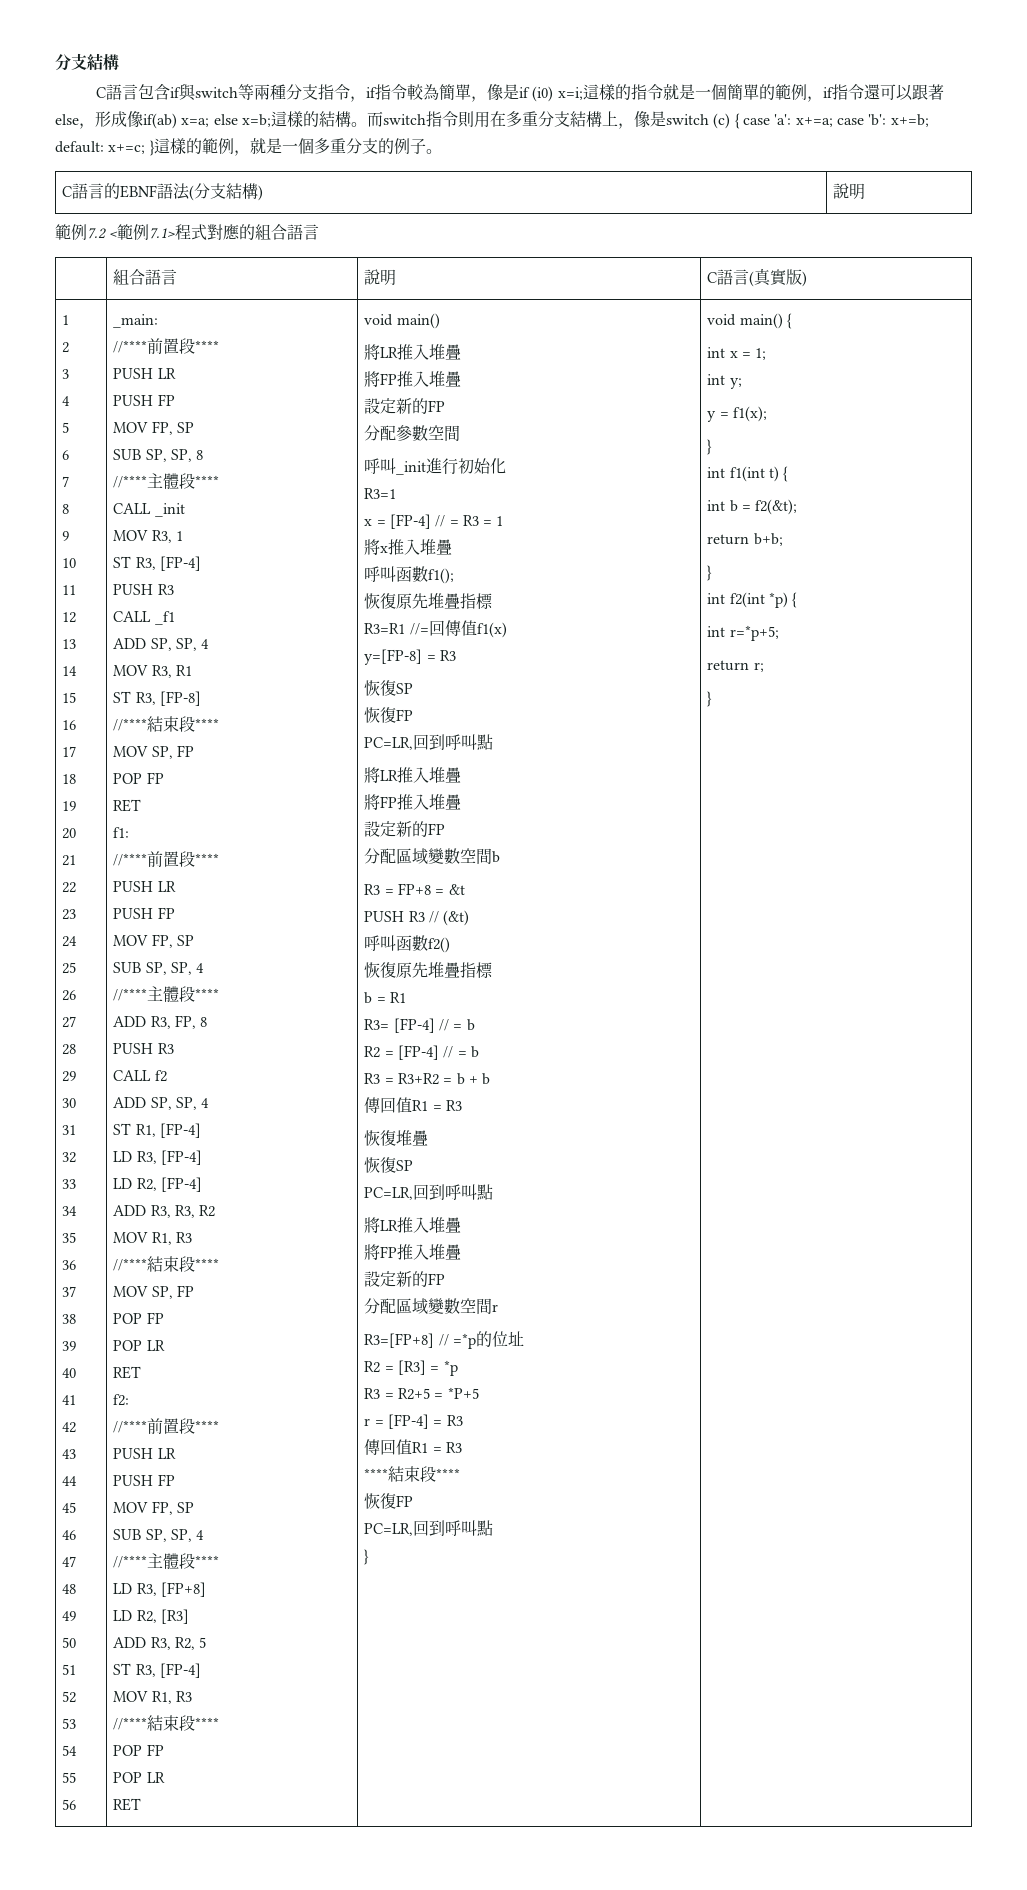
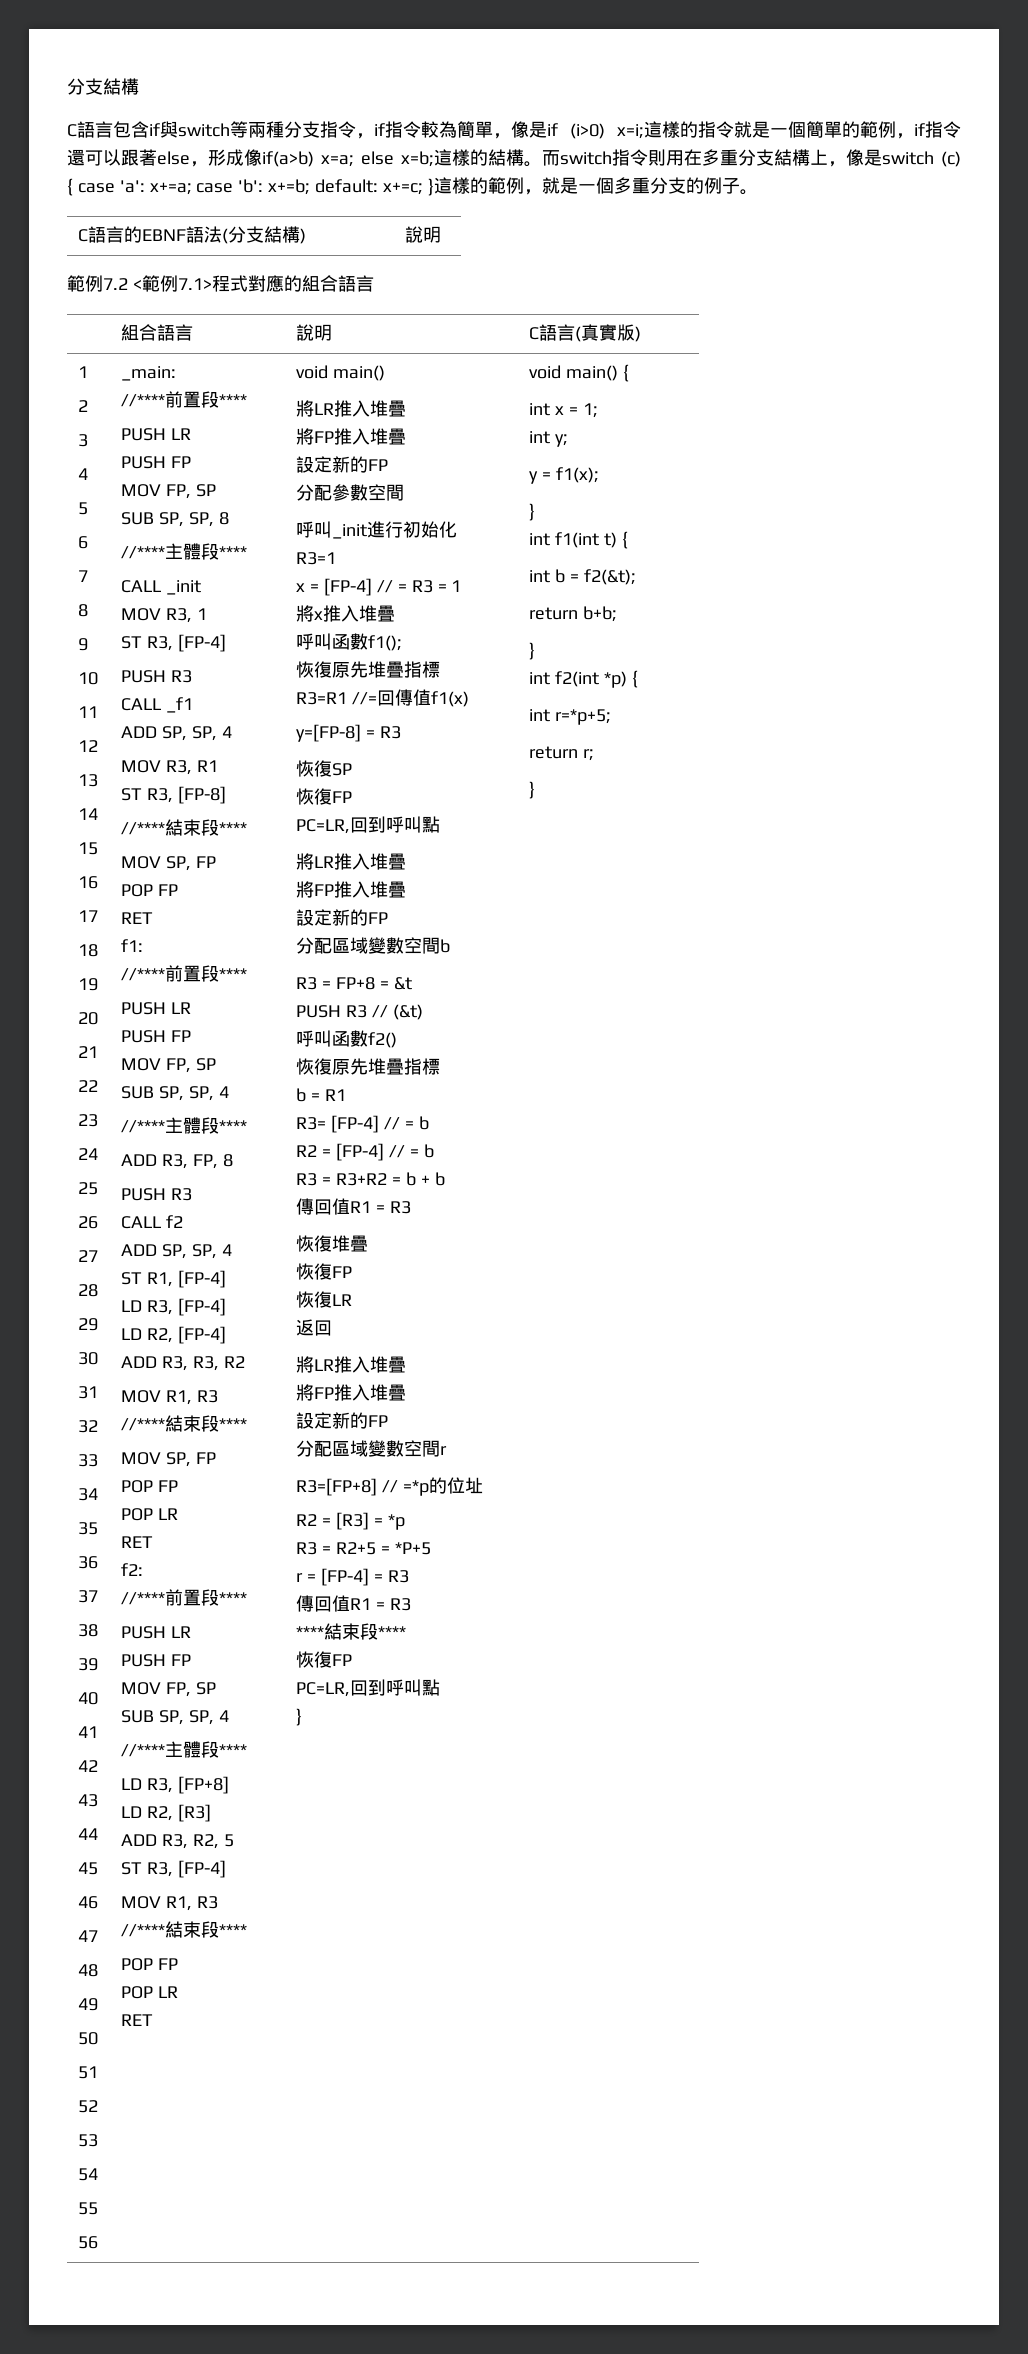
- C語言包含if與switch等兩種分支指令，if指令較為簡單，像是if (i0) x=i;這樣的指令就是一個簡單的範例，if指令還可以跟著else，形成像if(ab) x=a; else x=b;這樣的結構。
+ C語言包含if與switch等兩種分支指令，if指令較為簡單，像是if (i>0) x=i;這樣的指令就是一個簡單的範例，if指令還可以跟著else，形成像if(a>b) x=a; else x=b;這樣的結構。
  恢復堆疊
- 恢復SP
- PC=LR,回到呼叫點
+ 恢復FP
+ 恢復LR
+ 返回

